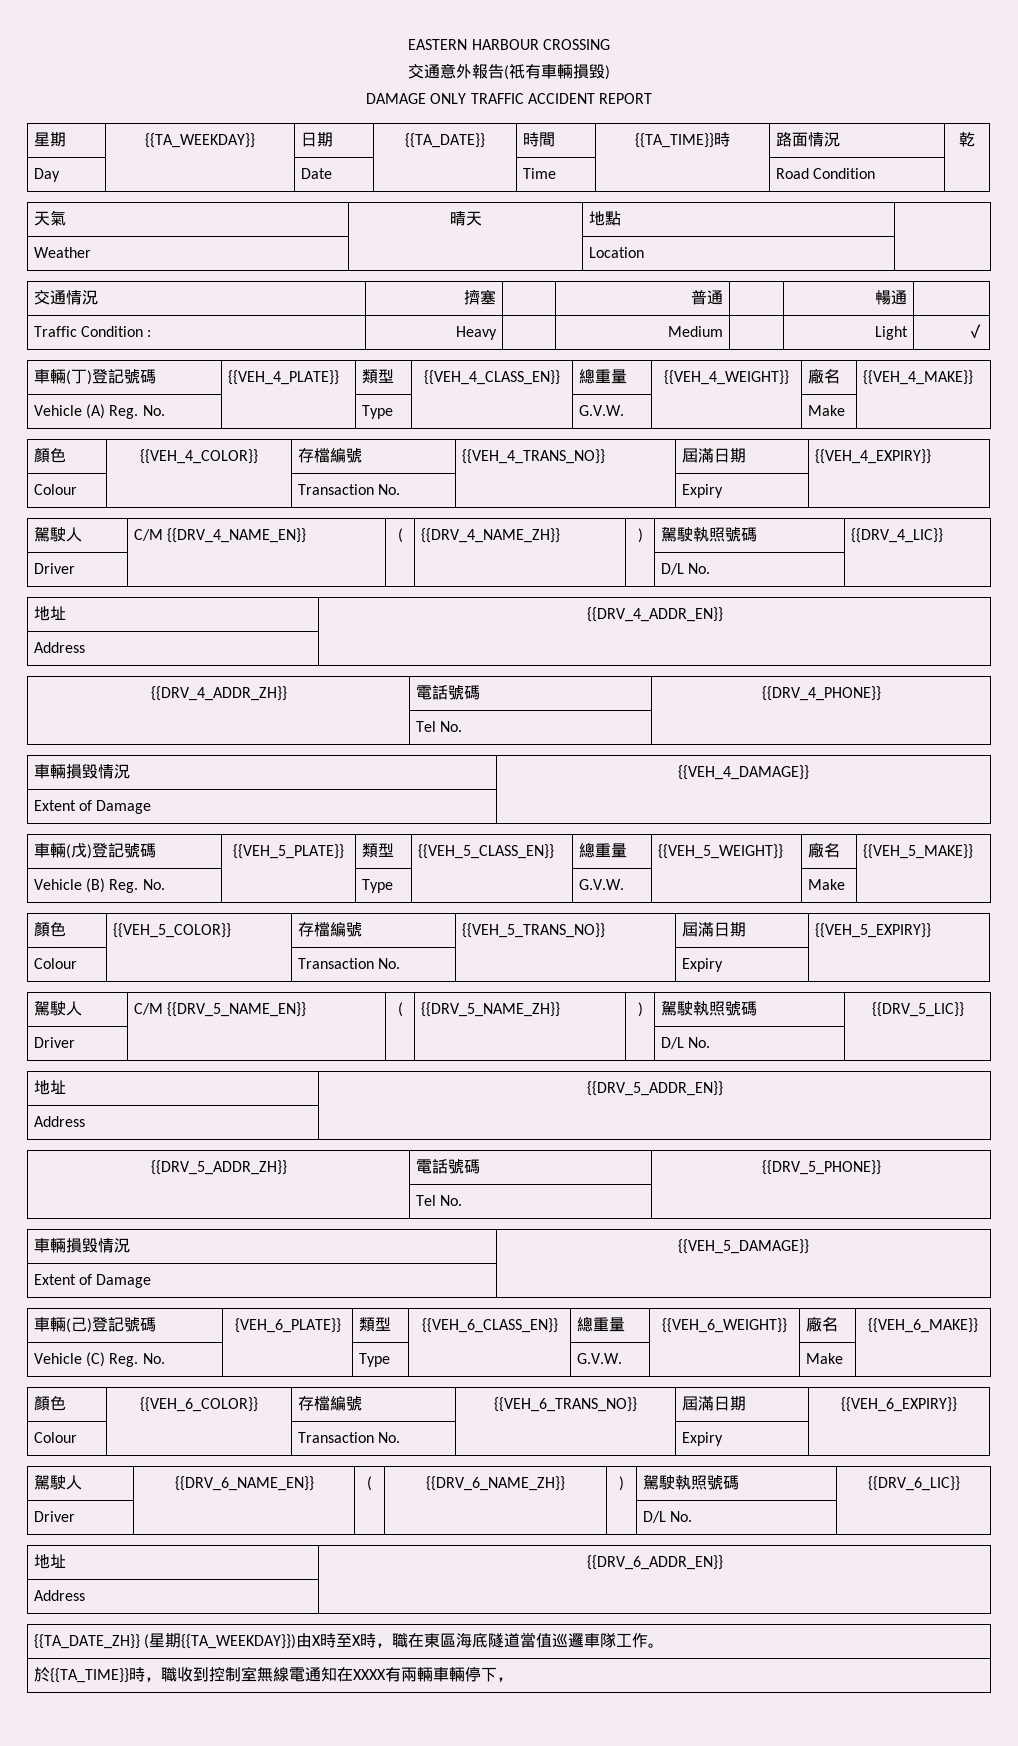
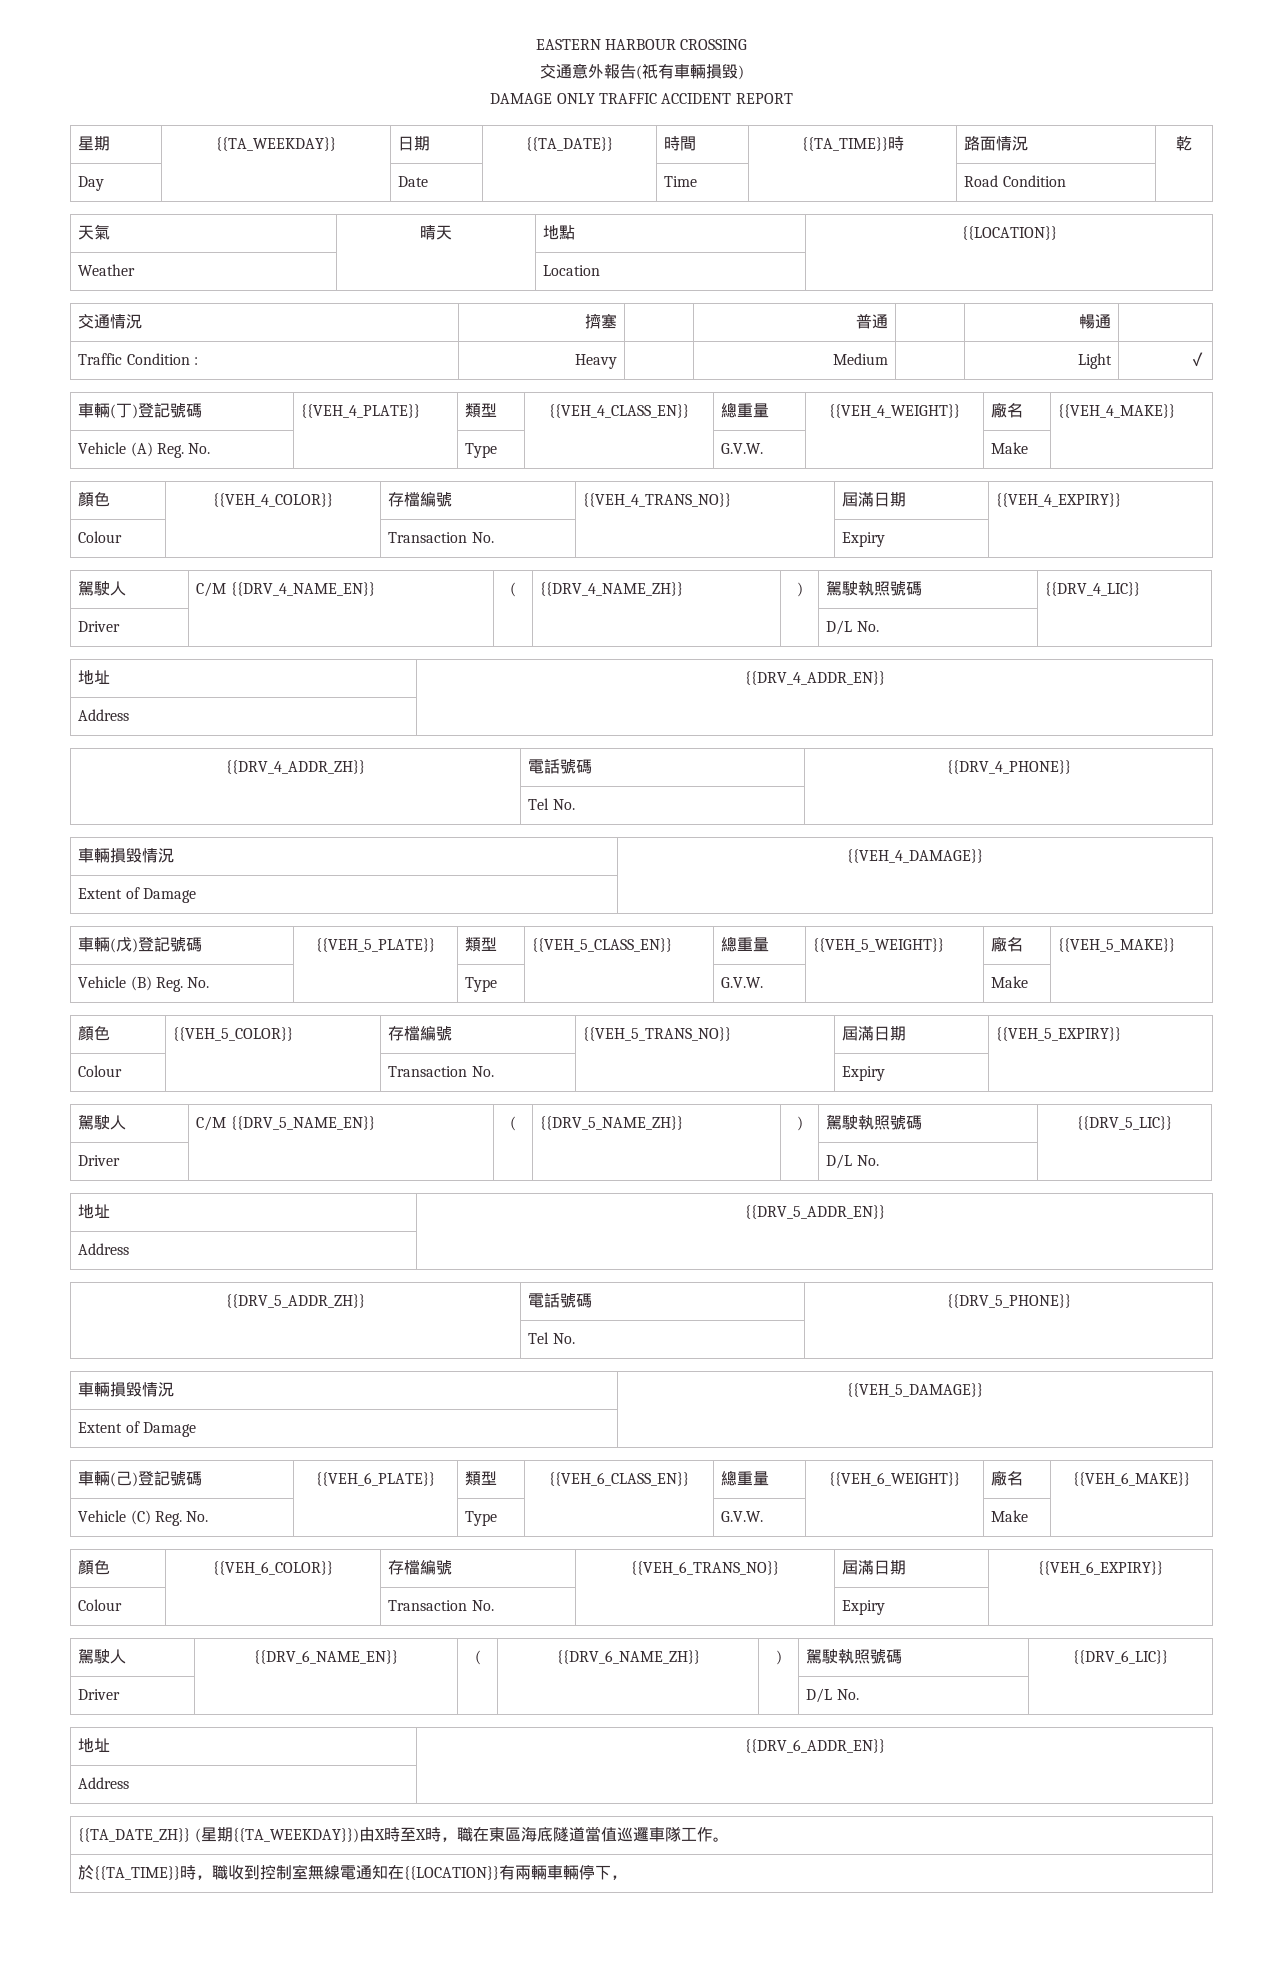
- 天氣 | 晴天 | 地點 |
+ 天氣 | 晴天 | 地點 | {{LOCATION}}
- 車輛(己)登記號碼 | {VEH_6_PLATE}} | 類型 | {{VEH_6_CLASS_EN}} | 總重量 | {{VEH_6_WEIGHT}} | 廠名 | {{VEH_6_MAKE}}
+ 車輛(己)登記號碼 | {{VEH_6_PLATE}} | 類型 | {{VEH_6_CLASS_EN}} | 總重量 | {{VEH_6_WEIGHT}} | 廠名 | {{VEH_6_MAKE}}
- 於{{TA_TIME}}時，職收到控制室無線電通知在XXXX有兩輛車輛停下，
+ 於{{TA_TIME}}時，職收到控制室無線電通知在{{LOCATION}}有兩輛車輛停下，

